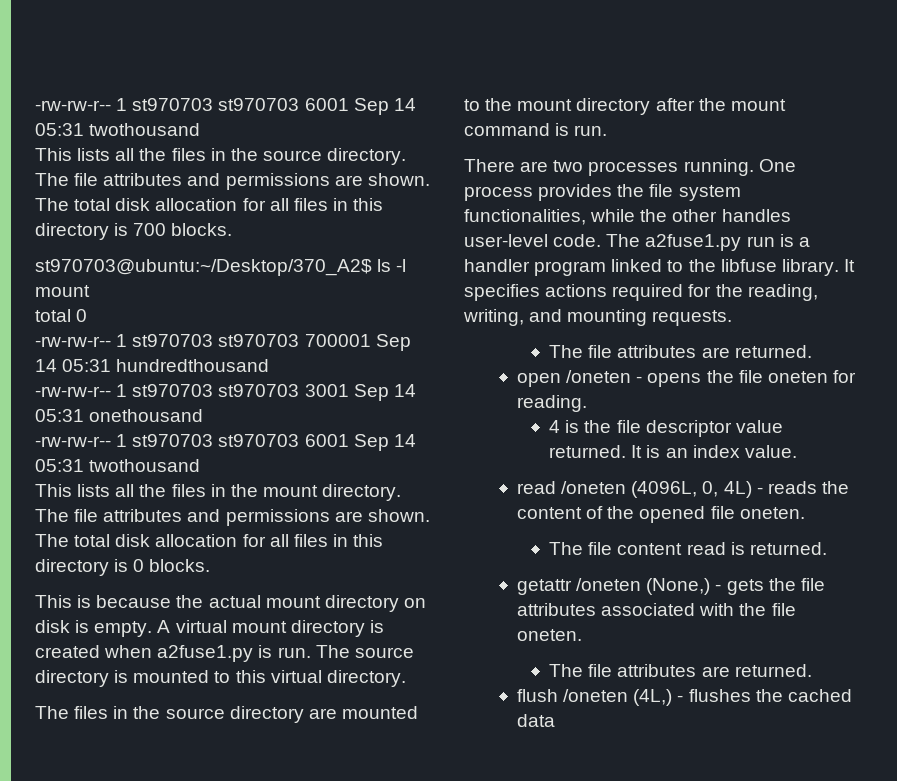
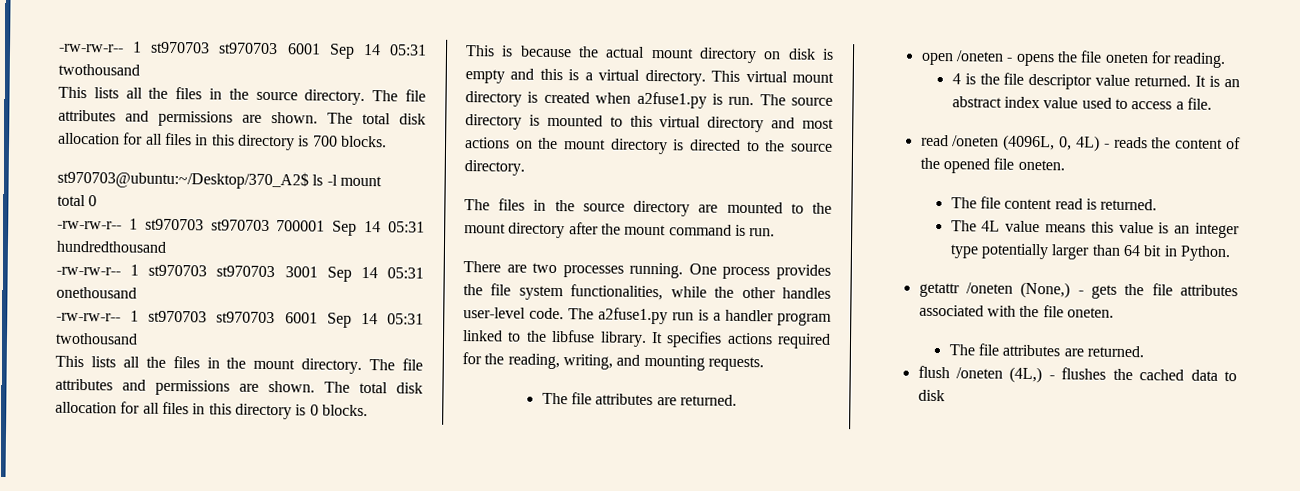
- This is because the actual mount directory on disk is empty. A virtual mount directory is created when a2fuse1.py is run.
+ This is because the actual mount directory on disk is empty and this is a virtual directory. This virtual mount directory is created when a2fuse1.py is run.
- The source directory is mounted to this virtual directory.
+ The source directory is mounted to this virtual directory and most actions on the mount directory is directed to the source directory.
- It is an index value.
+ It is an abstract index value used to access a file.
+ The 4L value means this value is an integer type potentially larger than 64 bit in Python.
- flush /oneten (4L,) - flushes the cached data
+ flush /oneten (4L,) - flushes the cached data to disk

